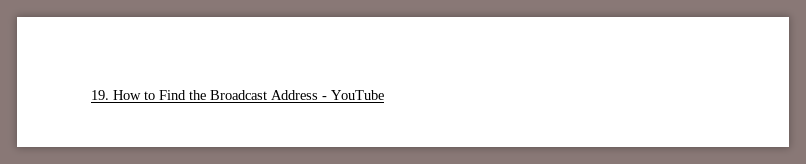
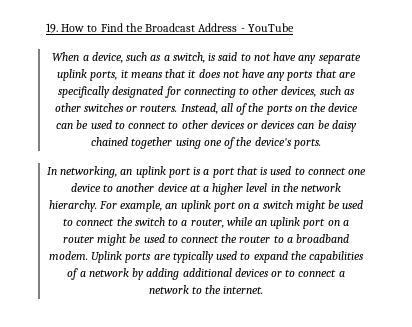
+ When a device, such as a switch, is said to not have any separate uplink ports, it means that it does not have any ports that are specifically designated for connecting to other devices, such as other switches or routers. Instead, all of the ports on the device can be used to connect to other devices or devices can be daisy chained together using one of the device's ports.
+ In networking, an uplink port is a port that is used to connect one device to another device at a higher level in the network hierarchy. For example, an uplink port on a switch might be used to connect the switch to a router, while an uplink port on a router might be used to connect the router to a broadband modem. Uplink ports are typically used to expand the capabilities of a network by adding additional devices or to connect a network to the internet.

